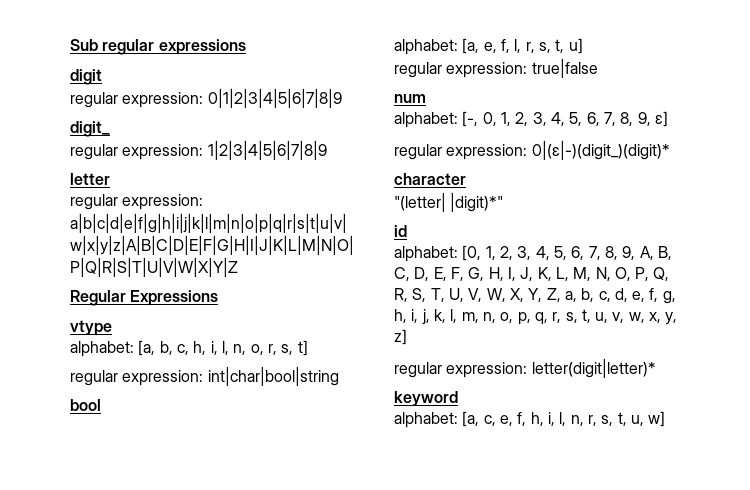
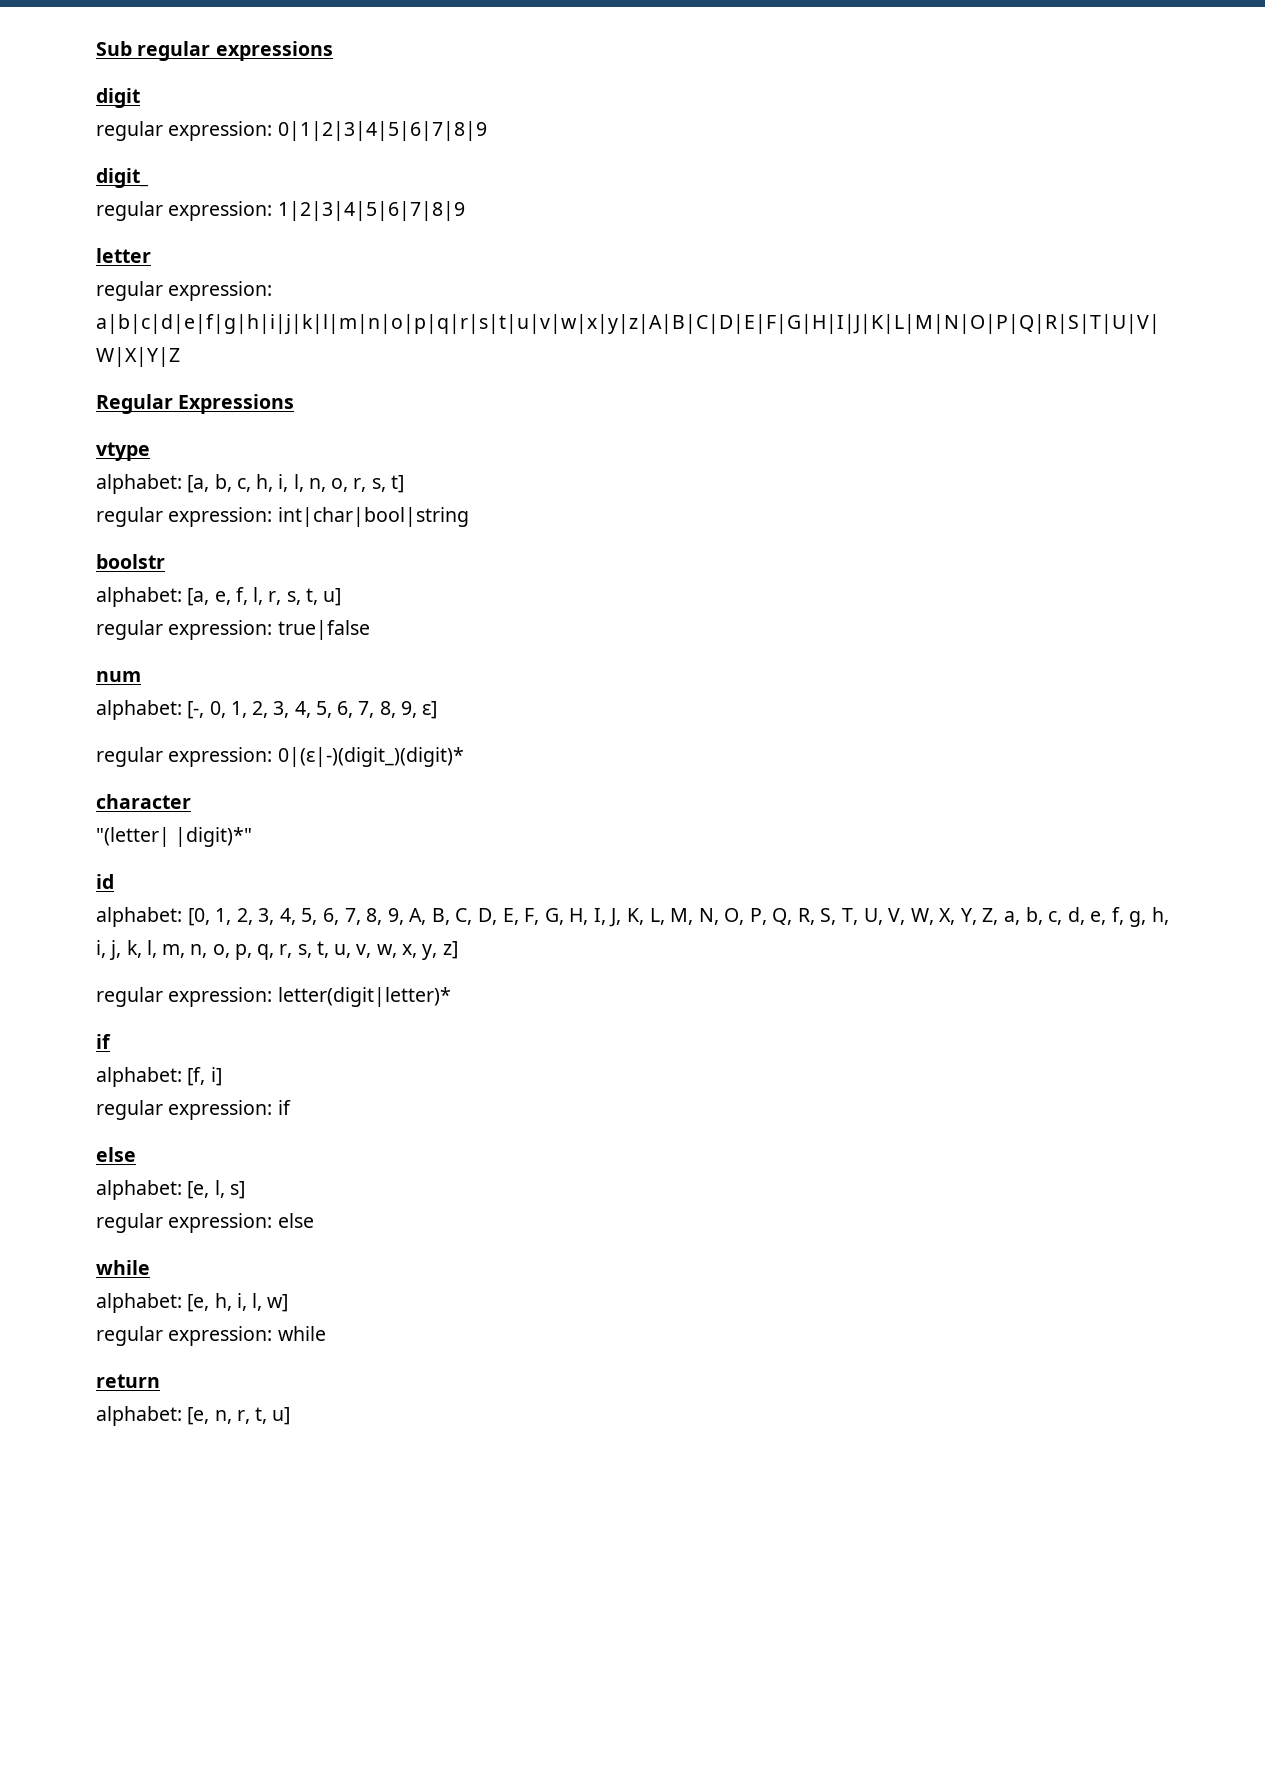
- bool
+ boolstr
  regular expression: letter(digit|letter)*
- keyword
- alphabet: [a, c, e, f, h, i, l, n, r, s, t, u, w]
+ if
+ alphabet: [f, i]
+ regular expression: if
+ else
+ alphabet: [e, l, s]
+ regular expression: else
+ while
+ alphabet: [e, h, i, l, w]
+ regular expression: while
+ return
+ alphabet: [e, n, r, t, u]

